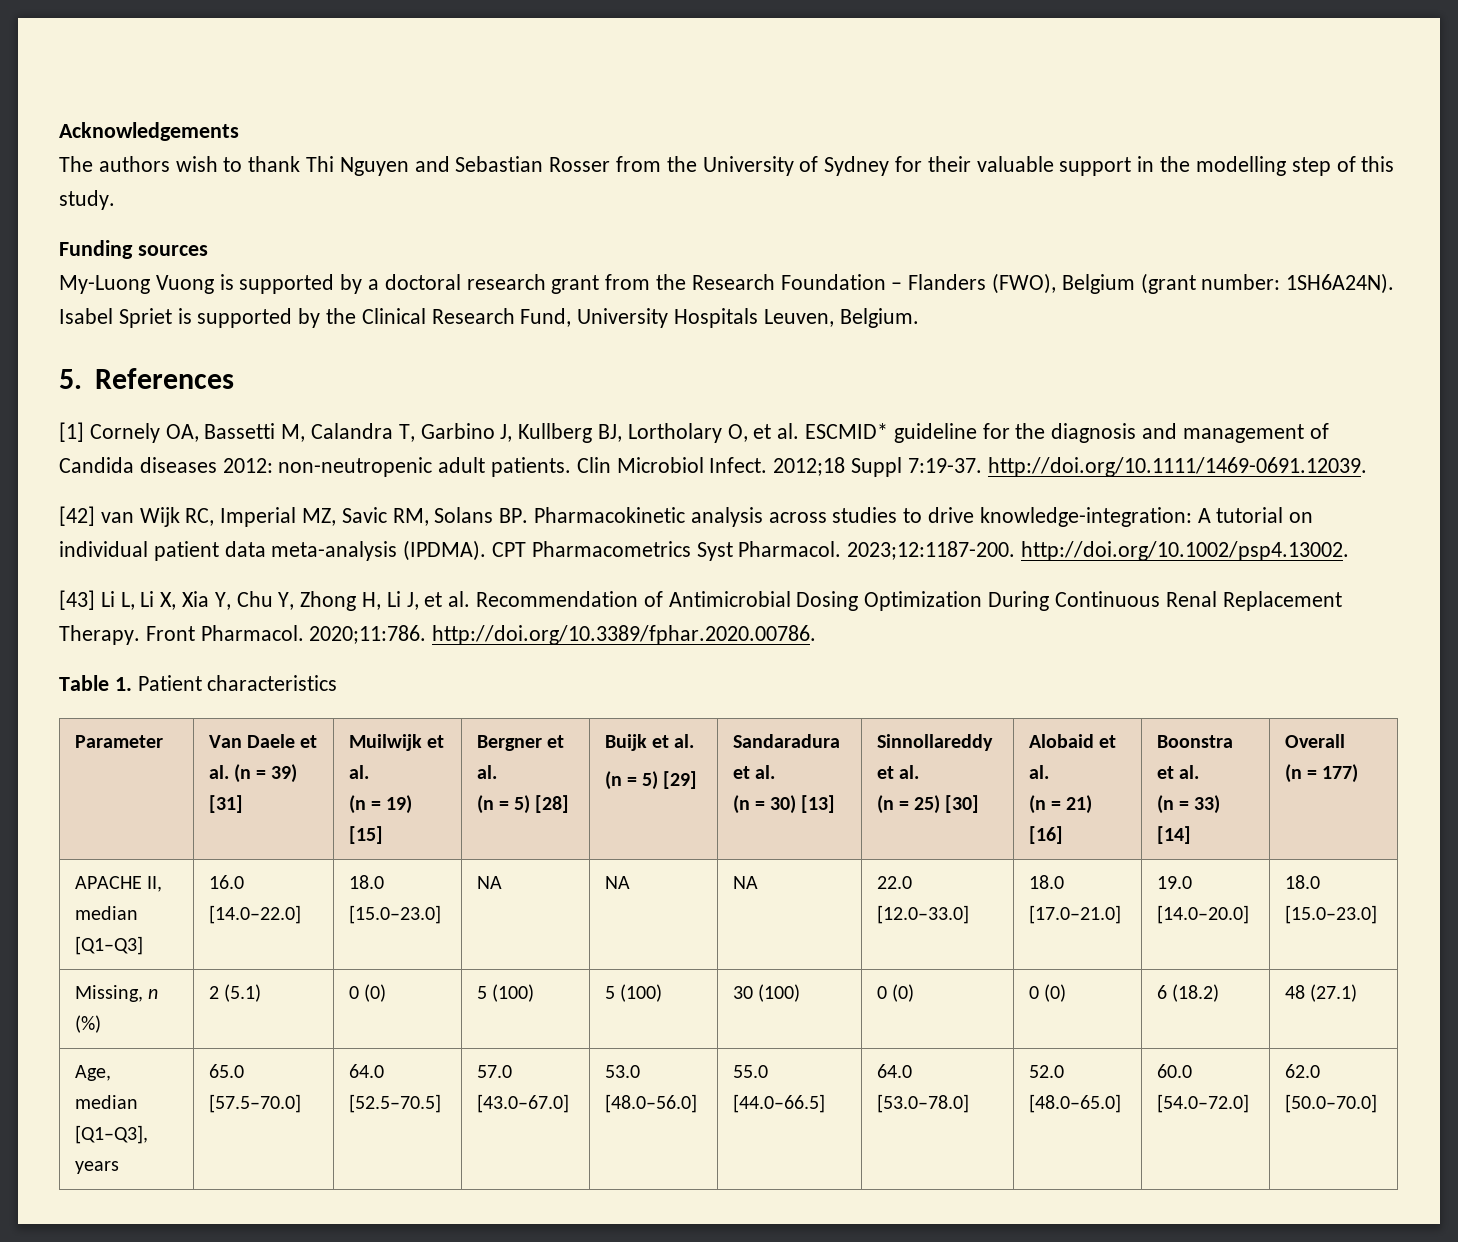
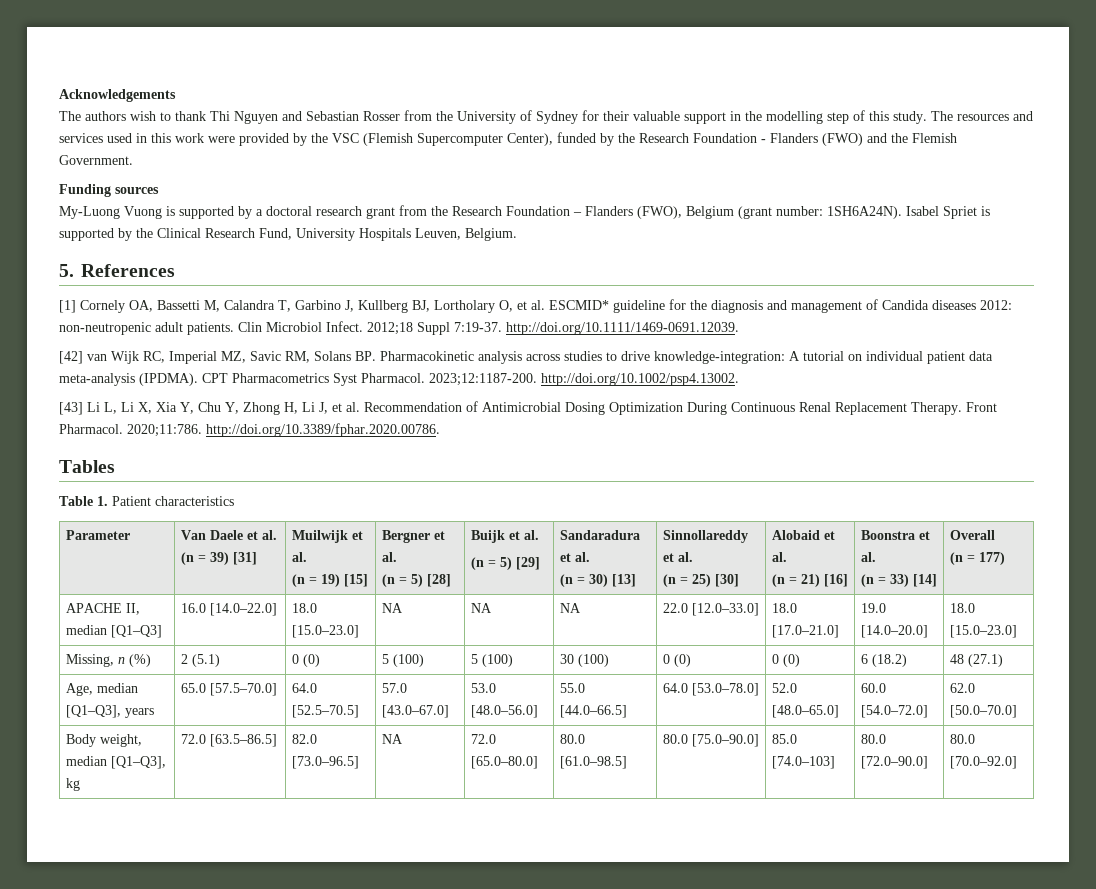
+ The resources and services used in this work were provided by the VSC (Flemish Supercomputer Center), funded by the Research Foundation - Flanders (FWO) and the Flemish Government.
+ Tables
+ Body weight, median [Q1–Q3], kg | 72.0 [63.5–86.5] | 82.0 [73.0–96.5] | NA | 72.0 [65.0–80.0] | 80.0 [61.0–98.5] | 80.0 [75.0–90.0] | 85.0 [74.0–103] | 80.0 [72.0–90.0] | 80.0 [70.0–92.0]

